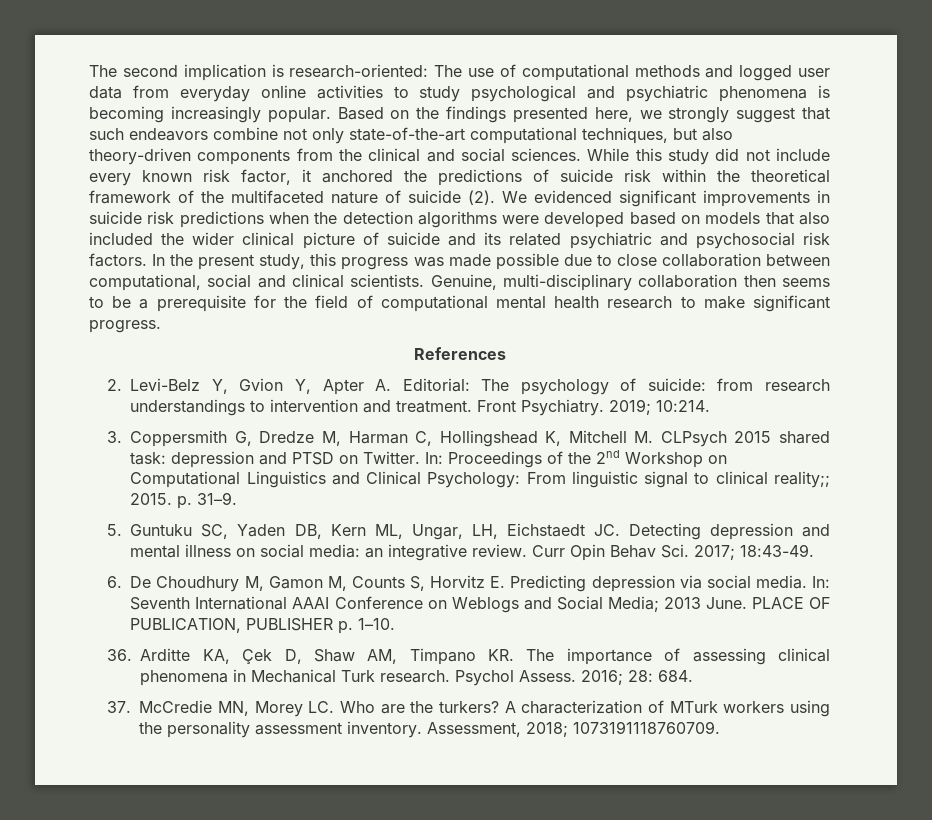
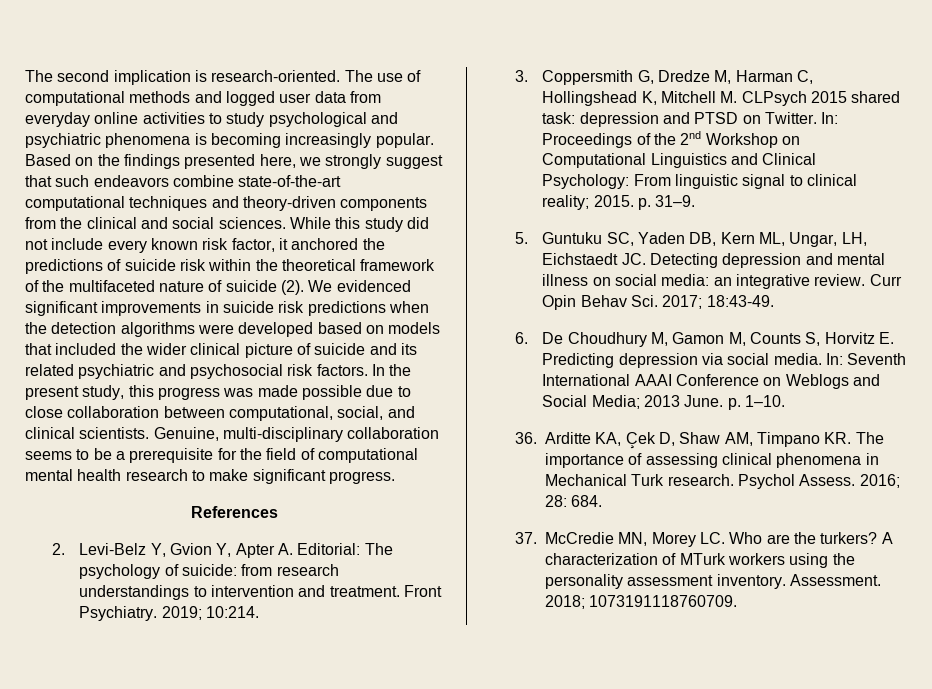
- The second implication is research-oriented: The use of computational methods and logged user data from everyday online activities to study psychological and psychiatric phenomena is becoming increasingly popular.
+ The second implication is research-oriented. The use of computational methods and logged user data from everyday online activities to study psychological and psychiatric phenomena is becoming increasingly popular.
- Based on the findings presented here, we strongly suggest that such endeavors combine not only state-of-the-art computational techniques, but also theory-driven components from the clinical and social sciences.
+ Based on the findings presented here, we strongly suggest that such endeavors combine state-of-the-art computational techniques and theory-driven components from the clinical and social sciences.
- We evidenced significant improvements in suicide risk predictions when the detection algorithms were developed based on models that also included the wider clinical picture of suicide and its related psychiatric and psychosocial risk factors.
+ We evidenced significant improvements in suicide risk predictions when the detection algorithms were developed based on models that included the wider clinical picture of suicide and its related psychiatric and psychosocial risk factors.
- In the present study, this progress was made possible due to close collaboration between computational, social and clinical scientists.
+ In the present study, this progress was made possible due to close collaboration between computational, social, and clinical scientists.
- Genuine, multi-disciplinary collaboration then seems to be a prerequisite for the field of computational mental health research to make significant progress.
+ Genuine, multi-disciplinary collaboration seems to be a prerequisite for the field of computational mental health research to make significant progress.
- In: Proceedings of the 2nd Workshop on Computational Linguistics and Clinical Psychology: From linguistic signal to clinical reality;; 2015. p. 31–9.
+ In: Proceedings of the 2nd Workshop on Computational Linguistics and Clinical Psychology: From linguistic signal to clinical reality; 2015. p. 31–9.
- In: Seventh International AAAI Conference on Weblogs and Social Media; 2013 June. PLACE OF PUBLICATION, PUBLISHER p. 1–10.
+ In: Seventh International AAAI Conference on Weblogs and Social Media; 2013 June. p. 1–10.
- Assessment, 2018; 1073191118760709.
+ Assessment. 2018; 1073191118760709.

